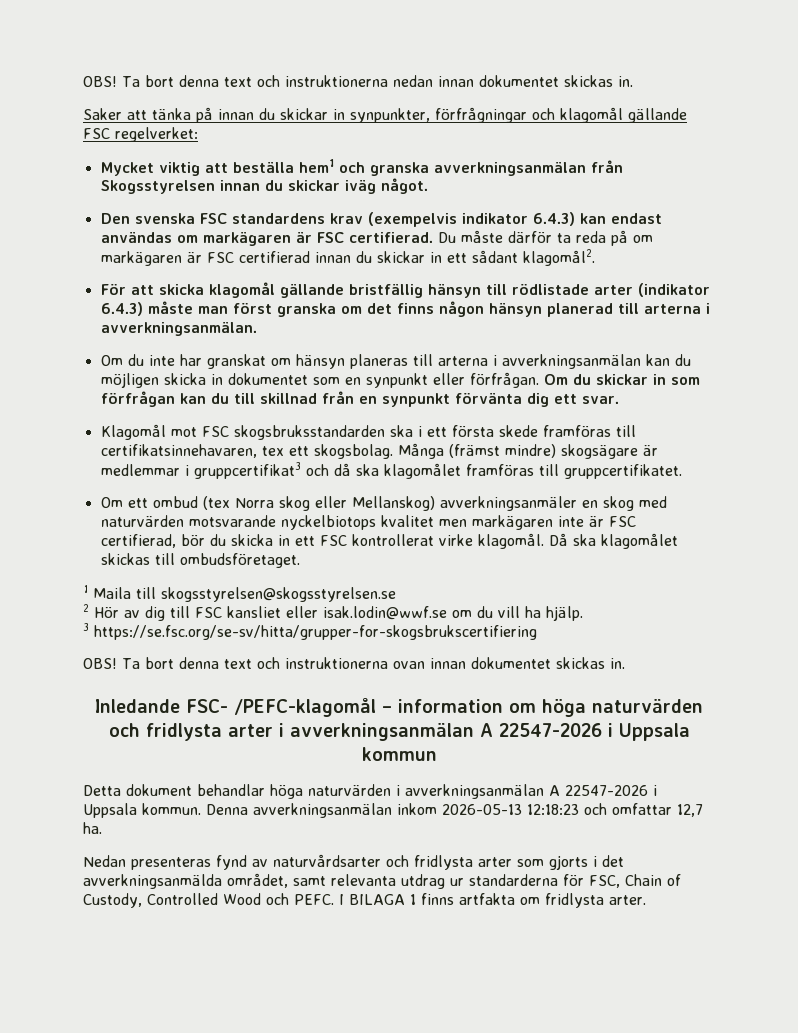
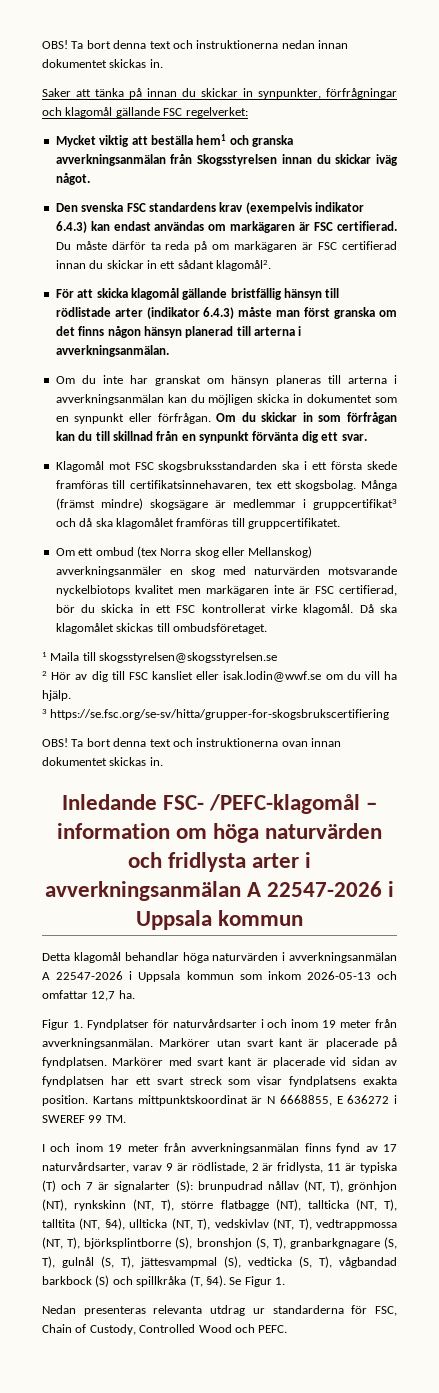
- Detta dokument behandlar höga naturvärden i avverkningsanmälan A 22547-2026 i Uppsala kommun. Denna avverkningsanmälan inkom 2026-05-13 12:18:23 och omfattar 12,7 ha.
+ Detta klagomål behandlar höga naturvärden i avverkningsanmälan A 22547-2026 i Uppsala kommun som inkom 2026-05-13 och omfattar 12,7 ha.
- Nedan presenteras fynd av naturvårdsarter och fridlysta arter som gjorts i det avverkningsanmälda området, samt relevanta utdrag ur standarderna för FSC, Chain of Custody, Controlled Wood och PEFC. I BILAGA 1 finns artfakta om fridlysta arter.
+ Figur 1. Fyndplatser för naturvårdsarter i och inom 19 meter från avverkningsanmälan. Markörer utan svart kant är placerade på fyndplatsen. Markörer med svart kant är placerade vid sidan av fyndplatsen har ett svart streck som visar fyndplatsens exakta position. Kartans mittpunktskoordinat är N 6668855, E 636272 i SWEREF 99 TM.
+ I och inom 19 meter från avverkningsanmälan finns fynd av 17 naturvårdsarter, varav 9 är rödlistade, 2 är fridlysta, 11 är typiska (T) och 7 är signalarter (S): brunpudrad nållav (NT, T), grönhjon (NT), rynkskinn (NT, T), större flatbagge (NT), tallticka (NT, T), talltita (NT, §4), ullticka (NT, T), vedskivlav (NT, T), vedtrappmossa (NT, T), björksplintborre (S), bronshjon (S, T), granbarkgnagare (S, T), gulnål (S, T), jättesvampmal (S), vedticka (S, T), vågbandad barkbock (S) och spillkråka (T, §4). Se Figur 1.
+ Nedan presenteras relevanta utdrag ur standarderna för FSC, Chain of Custody, Controlled Wood och PEFC.

